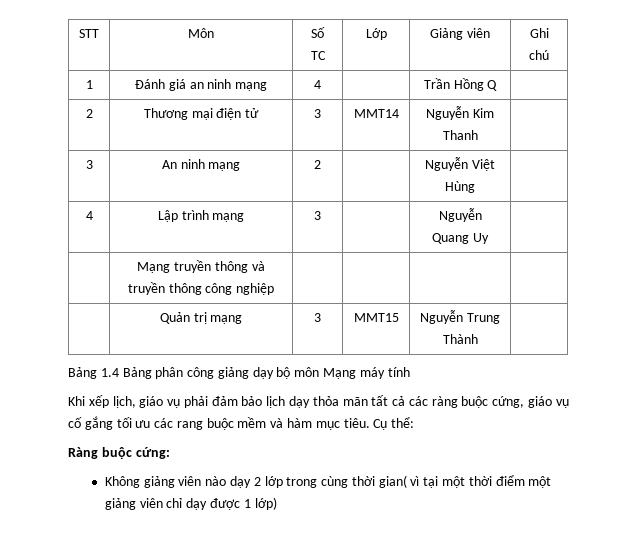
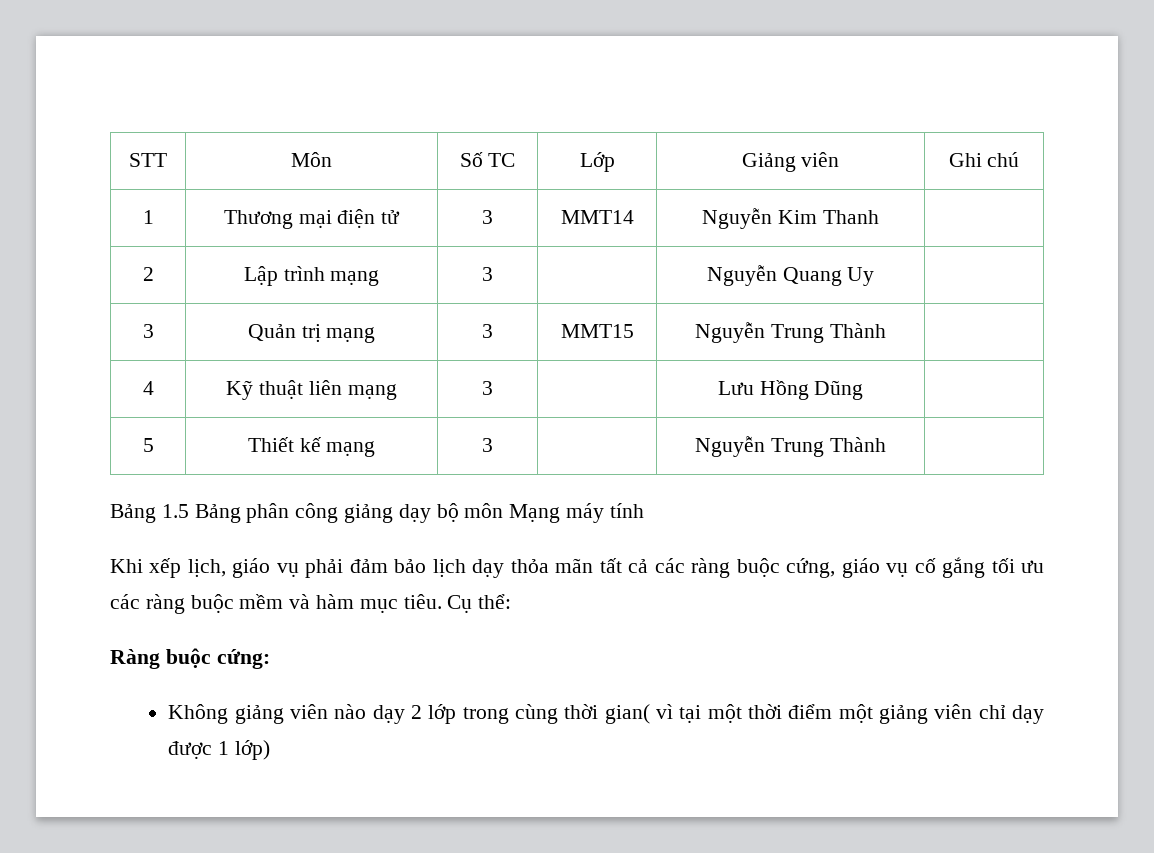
- 1 | Đánh giá an ninh mạng | 4 | | Trần Hồng Q |
- 2 | Thương mại điện tử | 3 | MMT14 | Nguyễn Kim Thanh |
+ 1 | Thương mại điện tử | 3 | MMT14 | Nguyễn Kim Thanh |
- 3 | An ninh mạng | 2 | | Nguyễn Việt Hùng |
- 4 | Lập trình mạng | 3 | | Nguyễn Quang Uy |
+ 2 | Lập trình mạng | 3 | | Nguyễn Quang Uy |
- | Mạng truyền thông và truyền thông công nghiệp | | | |
- | Quản trị mạng | 3 | MMT15 | Nguyễn Trung Thành |
+ 3 | Quản trị mạng | 3 | MMT15 | Nguyễn Trung Thành |
- Bảng 1.4 Bảng phân công giảng dạy bộ môn Mạng máy tính
+ 4 | Kỹ thuật liên mạng | 3 | | Lưu Hồng Dũng |
+ 5 | Thiết kế mạng | 3 | | Nguyễn Trung Thành |
+ Bảng 1.5 Bảng phân công giảng dạy bộ môn Mạng máy tính
- Khi xếp lịch, giáo vụ phải đảm bảo lịch dạy thỏa mãn tất cả các ràng buộc cứng, giáo vụ cố gắng tối ưu các rang buộc mềm và hàm mục tiêu.
+ Khi xếp lịch, giáo vụ phải đảm bảo lịch dạy thỏa mãn tất cả các ràng buộc cứng, giáo vụ cố gắng tối ưu các ràng buộc mềm và hàm mục tiêu.

